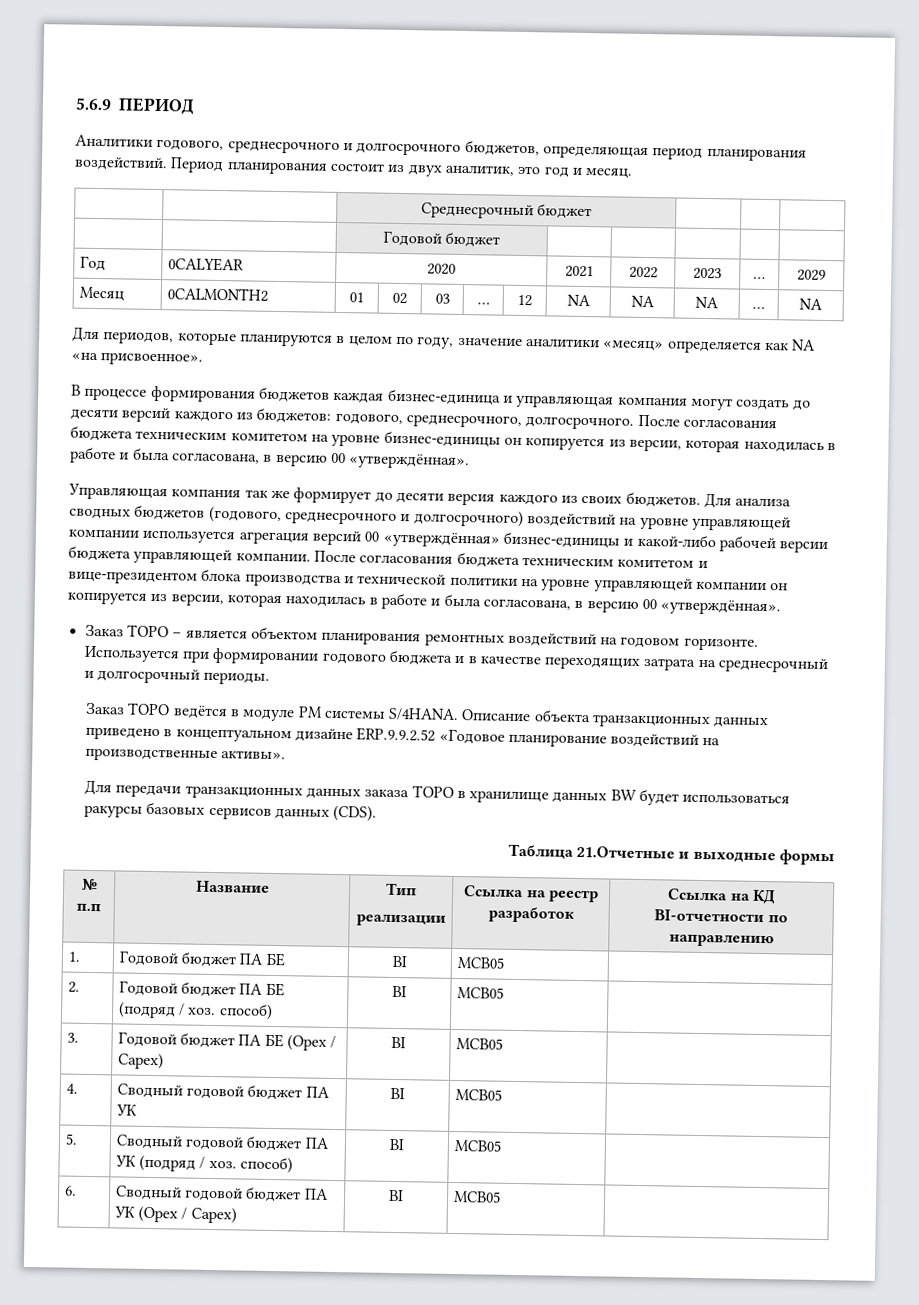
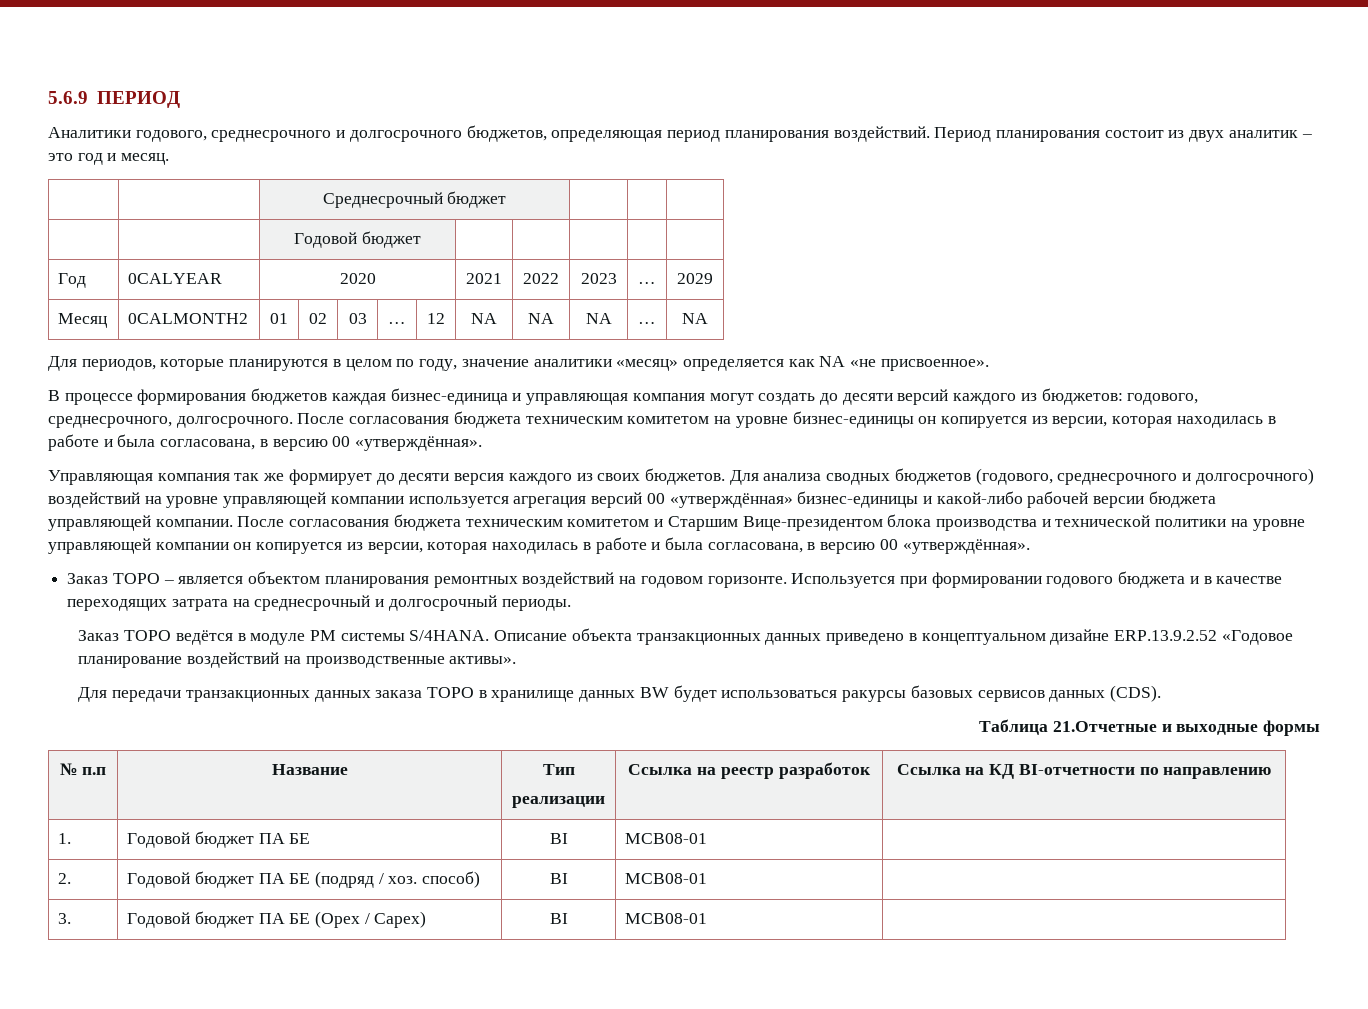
- Период планирования состоит из двух аналитик, это год и месяц.
+ Период планирования состоит из двух аналитик – это год и месяц.
- Для периодов, которые планируются в целом по году, значение аналитики «месяц» определяется как NA «на присвоенное».
+ Для периодов, которые планируются в целом по году, значение аналитики «месяц» определяется как NA «не присвоенное».
- После согласования бюджета техническим комитетом и вице-президентом блока производства и технической политики на уровне управляющей компании он копируется из версии, которая находилась в работе и была согласована, в версию 00 «утверждённая».
+ После согласования бюджета техническим комитетом и Старшим Вице-президентом блока производства и технической политики на уровне управляющей компании он копируется из версии, которая находилась в работе и была согласована, в версию 00 «утверждённая».
- Описание объекта транзакционных данных приведено в концептуальном дизайне ERP.9.9.2.52 «Годовое планирование воздействий на производственные активы».
+ Описание объекта транзакционных данных приведено в концептуальном дизайне ERP.13.9.2.52 «Годовое планирование воздействий на производственные активы».
- 1. | Годовой бюджет ПА БЕ | BI | MCB05 |
+ 1. | Годовой бюджет ПА БЕ | BI | MCB08-01 |
- 2. | Годовой бюджет ПА БЕ (подряд / хоз. способ) | BI | MCB05 |
+ 2. | Годовой бюджет ПА БЕ (подряд / хоз. способ) | BI | MCB08-01 |
- 3. | Годовой бюджет ПА БЕ (Opex / Capex) | BI | MCB05 |
- 4. | Сводный годовой бюджет ПА УК | BI | MCB05 |
- 5. | Сводный годовой бюджет ПА УК (подряд / хоз. способ) | BI | MCB05 |
- 6. | Сводный годовой бюджет ПА УК (Opex / Capex) | BI | MCB05 |
+ 3. | Годовой бюджет ПА БЕ (Opex / Capex) | BI | MCB08-01 |

